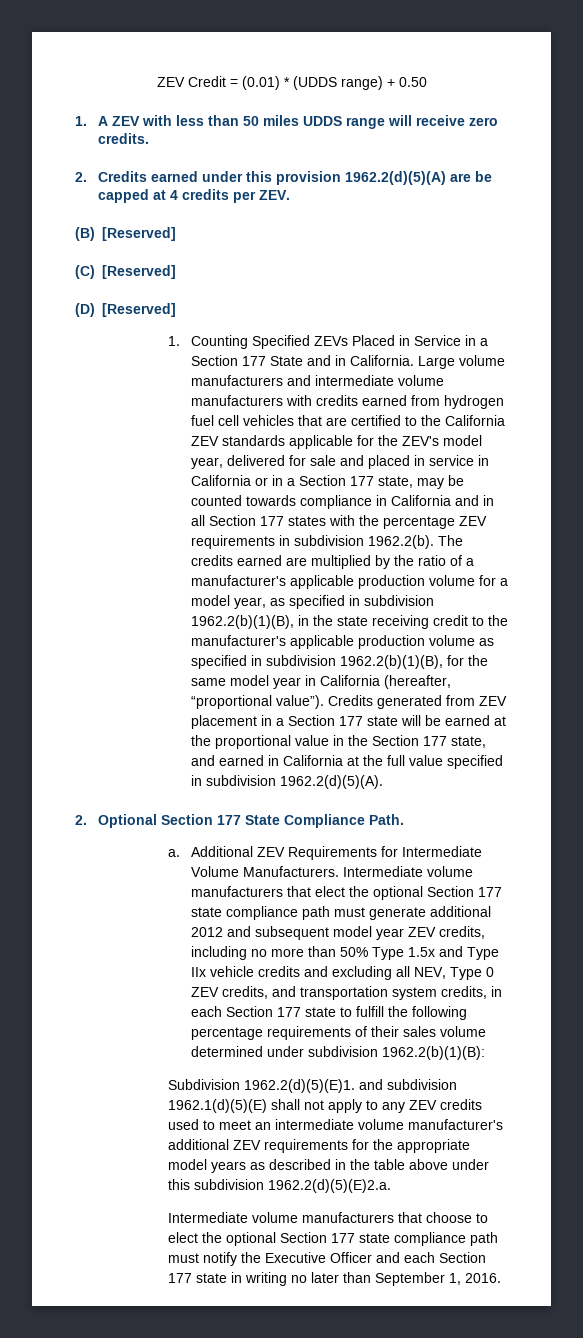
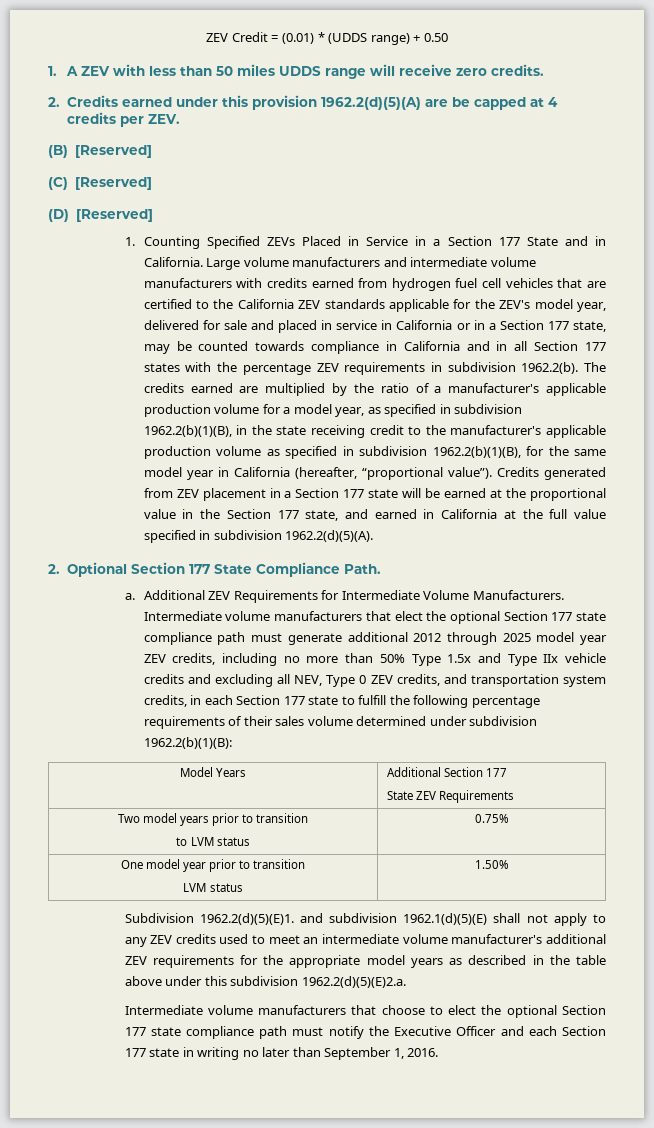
- Intermediate volume manufacturers that elect the optional Section 177 state compliance path must generate additional 2012 and subsequent model year ZEV credits, including no more than 50% Type 1.5x and Type IIx vehicle credits and excluding all NEV, Type 0 ZEV credits, and transportation system credits, in each Section 177 state to fulfill the following percentage requirements of their sales volume determined under subdivision 1962.2(b)(1)(B):
+ Intermediate volume manufacturers that elect the optional Section 177 state compliance path must generate additional 2012 through 2025 model year ZEV credits, including no more than 50% Type 1.5x and Type IIx vehicle credits and excluding all NEV, Type 0 ZEV credits, and transportation system credits, in each Section 177 state to fulfill the following percentage requirements of their sales volume determined under subdivision 1962.2(b)(1)(B):
+ Model Years | Additional Section 177
+ State ZEV Requirements
+ Two model years prior to transition
+ to LVM status | 0.75%
+ One model year prior to transition
+ LVM status | 1.50%

